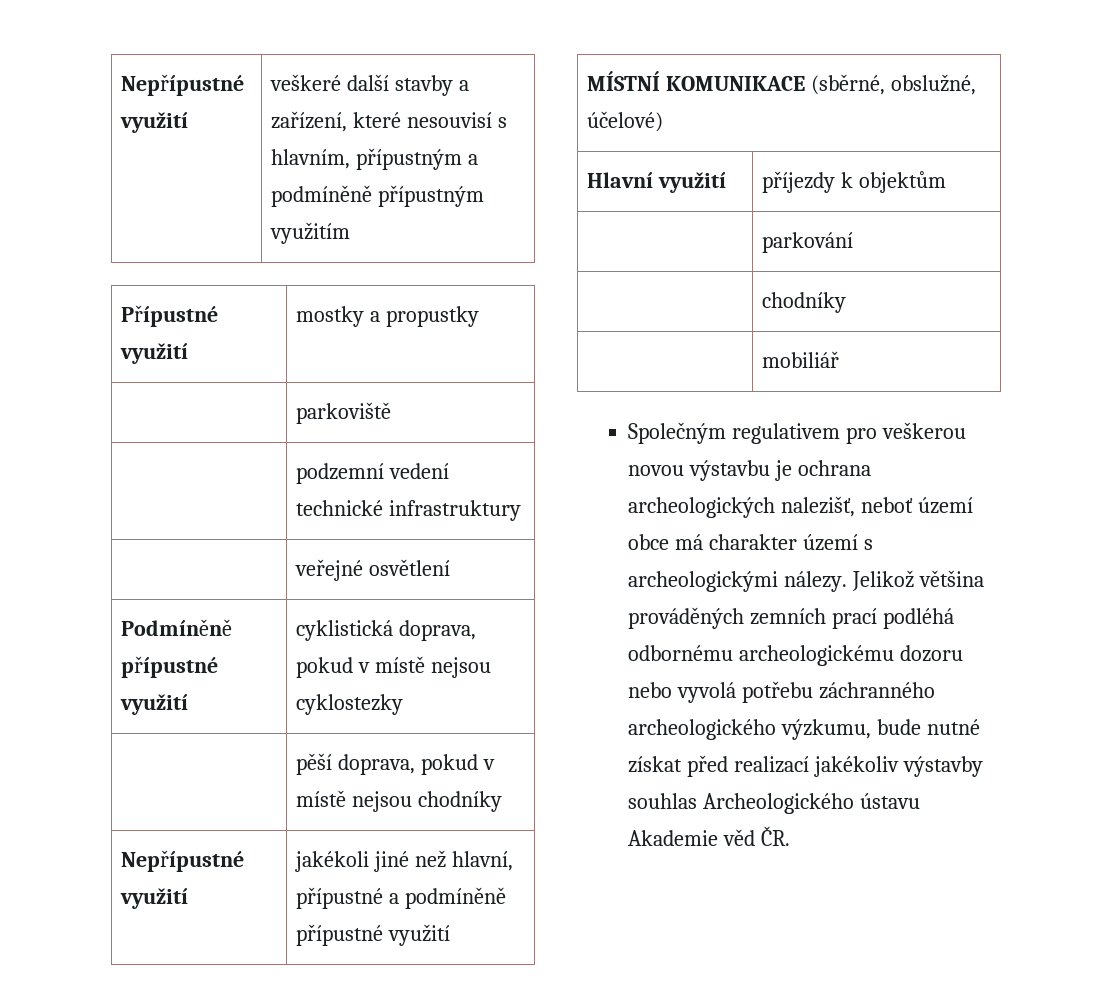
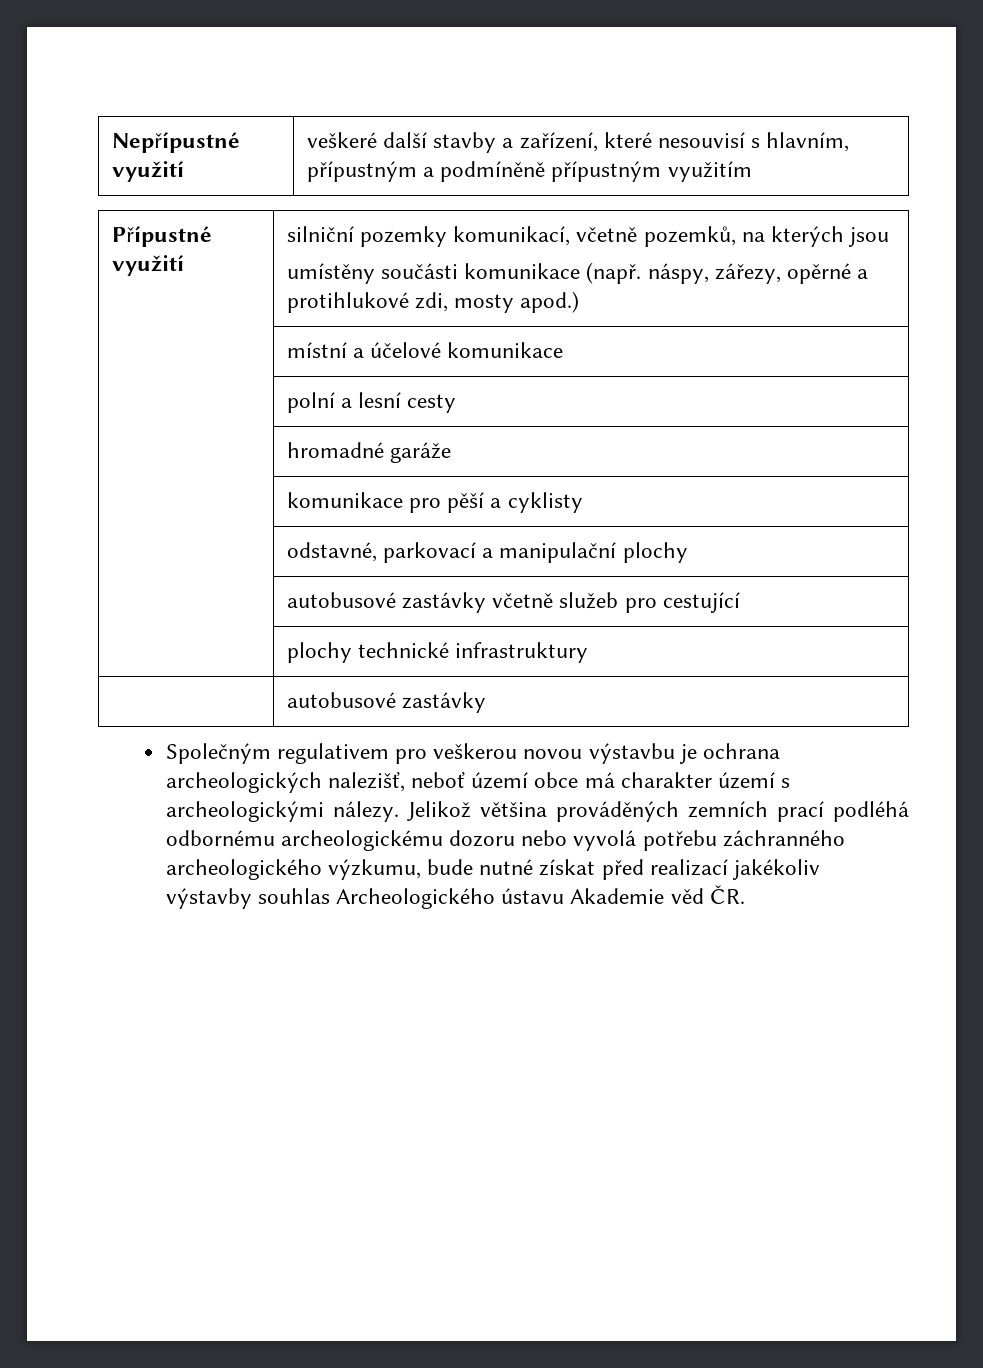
- Přípustné využití | mostky a propustky
- | parkoviště
- | podzemní vedení technické infrastruktury
- | veřejné osvětlení
- Podmíněně přípustné využití | cyklistická doprava, pokud v místě nejsou cyklostezky
- | pěší doprava, pokud v místě nejsou chodníky
- Nepřípustné využití | jakékoli jiné než hlavní, přípustné a podmíněně přípustné využití
- MÍSTNÍ KOMUNIKACE (sběrné, obslužné, účelové)
- Hlavní využití | příjezdy k objektům
- | parkování
- | chodníky
- | mobiliář
+ Přípustné využití | silniční pozemky komunikací, včetně pozemků, na kterých jsou
+ umístěny součásti komunikace (např. náspy, zářezy, opěrné a protihlukové zdi, mosty apod.)
+ | místní a účelové komunikace
+ | polní a lesní cesty
+ | hromadné garáže
+ | komunikace pro pěší a cyklisty
+ | odstavné, parkovací a manipulační plochy
+ | autobusové zastávky včetně služeb pro cestující
+ | plochy technické infrastruktury
+ | autobusové zastávky

